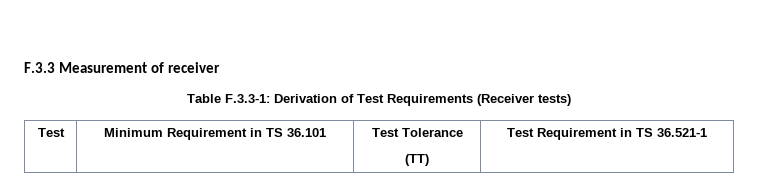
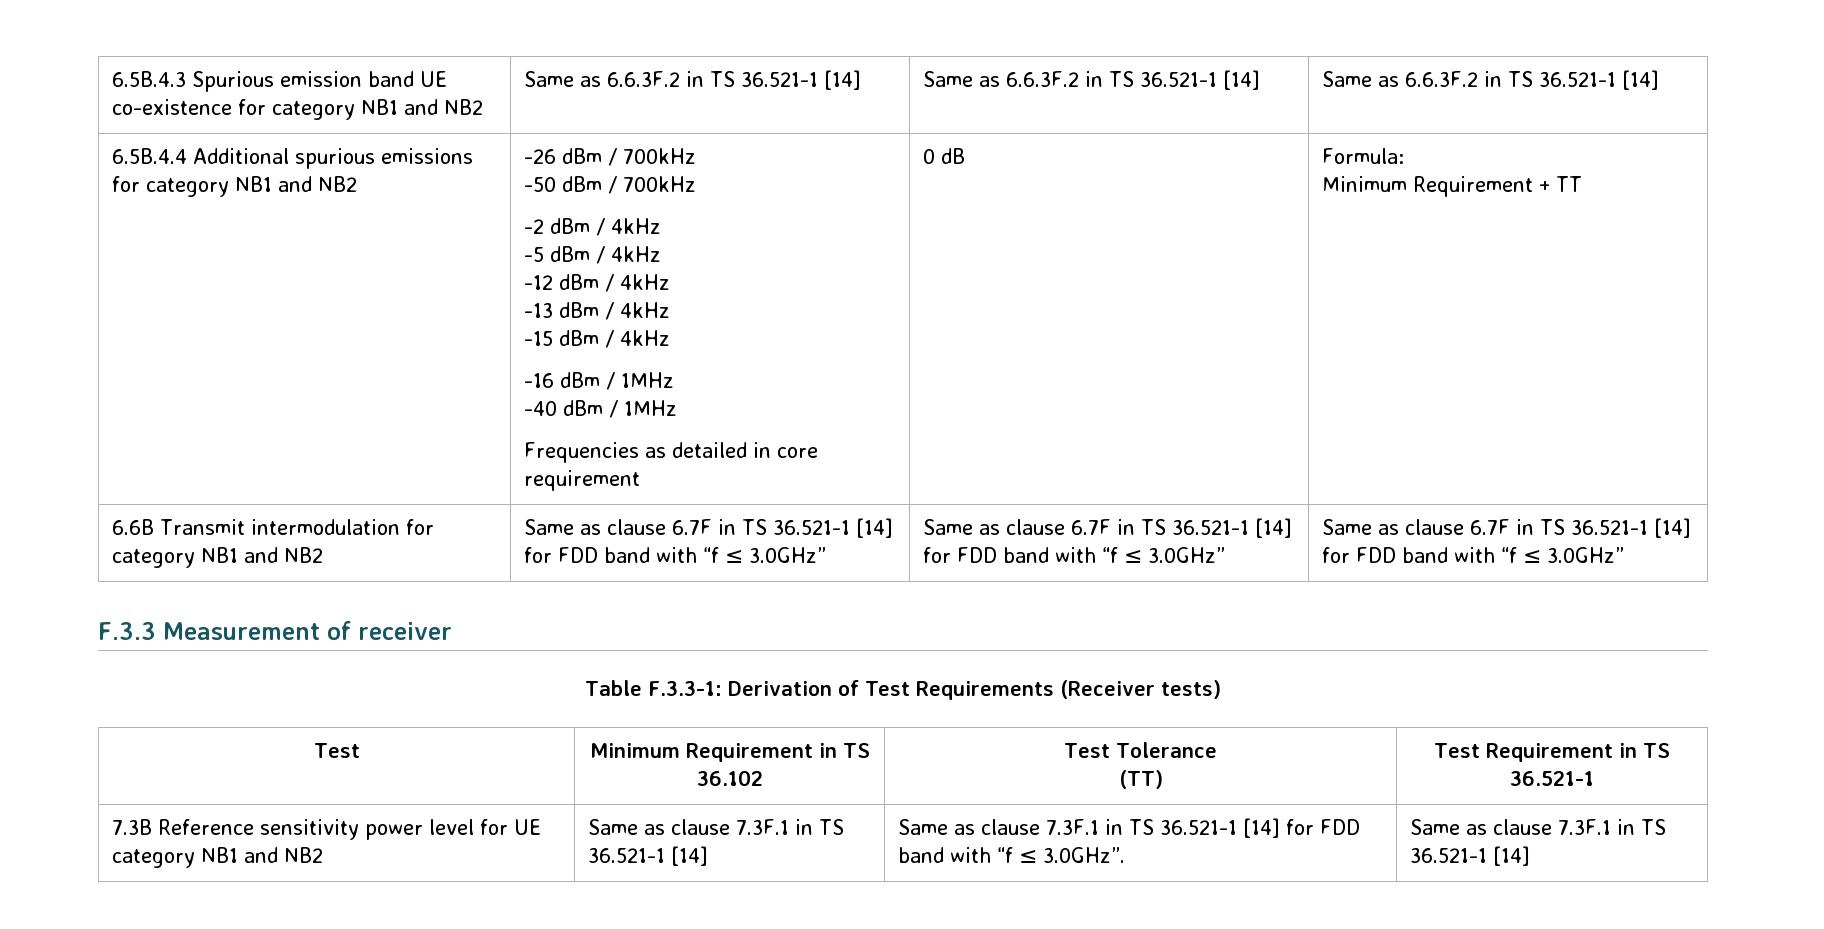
+ 6.5B.4.3 Spurious emission band UE co-existence for category NB1 and NB2 | Same as 6.6.3F.2 in TS 36.521-1 [14] | Same as 6.6.3F.2 in TS 36.521-1 [14] | Same as 6.6.3F.2 in TS 36.521-1 [14]
+ 6.5B.4.4 Additional spurious emissions for category NB1 and NB2 | -26 dBm / 700kHz
+ -50 dBm / 700kHz
+ -2 dBm / 4kHz
+ -5 dBm / 4kHz
+ -12 dBm / 4kHz
+ -13 dBm / 4kHz
+ -15 dBm / 4kHz
+ -16 dBm / 1MHz
+ -40 dBm / 1MHz
+ Frequencies as detailed in core requirement | 0 dB | Formula:
+ Minimum Requirement + TT
+ 6.6B Transmit intermodulation for category NB1 and NB2 | Same as clause 6.7F in TS 36.521-1 [14] for FDD band with “f ≤ 3.0GHz” | Same as clause 6.7F in TS 36.521-1 [14] for FDD band with “f ≤ 3.0GHz” | Same as clause 6.7F in TS 36.521-1 [14] for FDD band with “f ≤ 3.0GHz”
- Test | Minimum Requirement in TS 36.101 | Test Tolerance
+ Test | Minimum Requirement in TS 36.102 | Test Tolerance
+ 7.3B Reference sensitivity power level for UE category NB1 and NB2 | Same as clause 7.3F.1 in TS 36.521-1 [14] | Same as clause 7.3F.1 in TS 36.521-1 [14] for FDD band with “f ≤ 3.0GHz”. | Same as clause 7.3F.1 in TS 36.521-1 [14]

